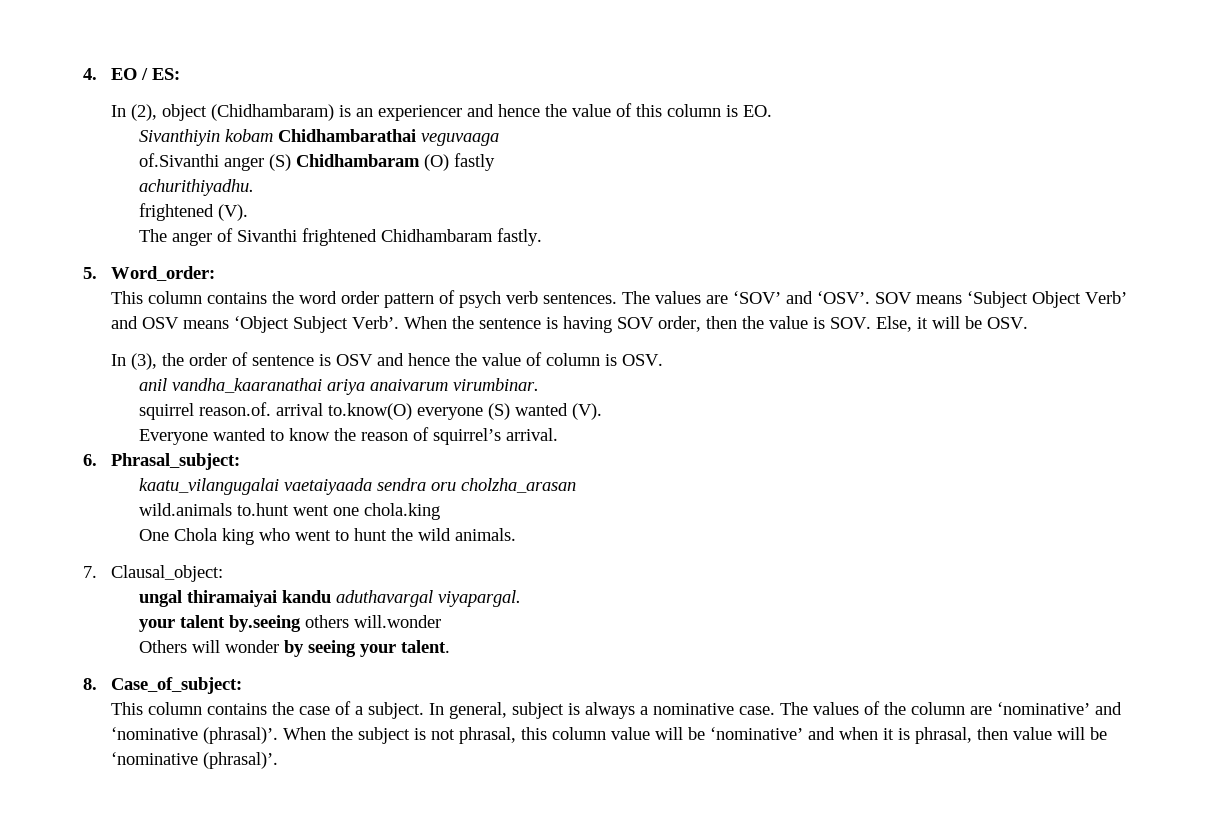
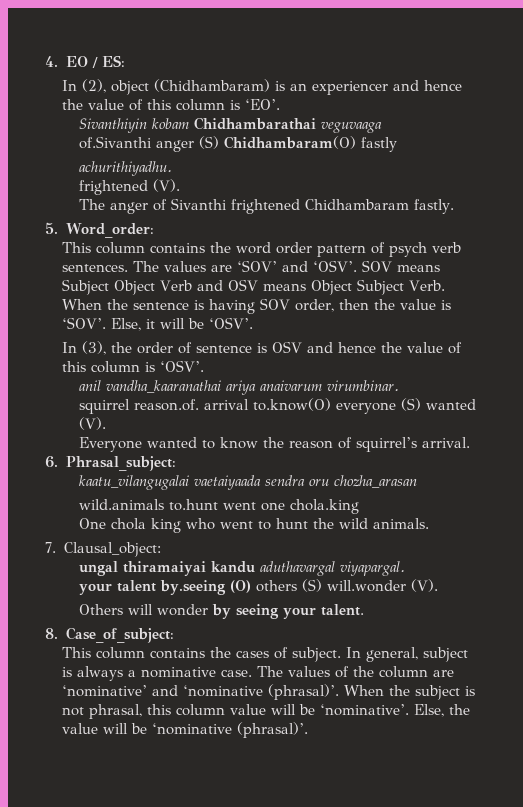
- In (2), object (Chidhambaram) is an experiencer and hence the value of this column is EO.
+ In (2), object (Chidhambaram) is an experiencer and hence the value of this column is ‘EO’.
- of.Sivanthi anger (S) Chidhambaram (O) fastly
+ of.Sivanthi anger (S) Chidhambaram(O) fastly
- SOV means ‘Subject Object Verb’ and OSV means ‘Object Subject Verb’.
+ SOV means Subject Object Verb and OSV means Object Subject Verb.
- When the sentence is having SOV order, then the value is SOV. Else, it will be OSV.
+ When the sentence is having SOV order, then the value is ‘SOV’. Else, it will be ‘OSV’.
- In (3), the order of sentence is OSV and hence the value of column is OSV.
+ In (3), the order of sentence is OSV and hence the value of this column is ‘OSV’.
- kaatu_vilangugalai vaetaiyaada sendra oru cholzha_arasan
+ kaatu_vilangugalai vaetaiyaada sendra oru chozha_arasan
- One Chola king who went to hunt the wild animals.
+ One chola king who went to hunt the wild animals.
- your talent by.seeing others will.wonder
+ your talent by.seeing (O) others (S) will.wonder (V).
- This column contains the case of a subject.
+ This column contains the cases of subject.
- When the subject is not phrasal, this column value will be ‘nominative’ and when it is phrasal, then value will be ‘nominative (phrasal)’.
+ When the subject is not phrasal, this column value will be ‘nominative’. Else, the value will be ‘nominative (phrasal)’.

